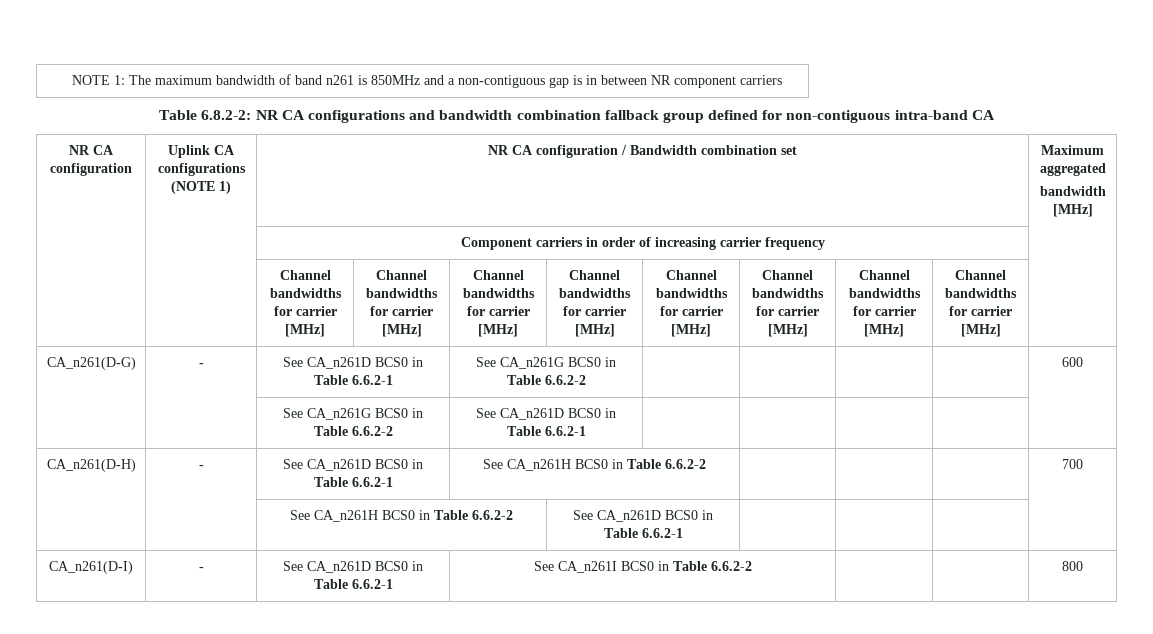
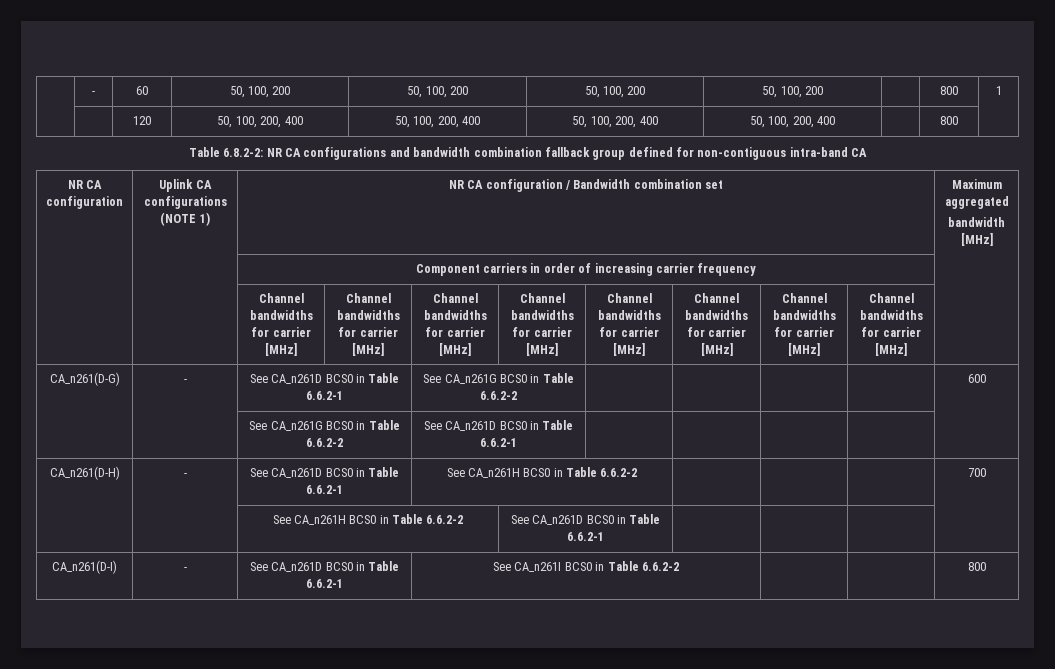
- NOTE 1: The maximum bandwidth of band n261 is 850MHz and a non-contiguous gap is in between NR component carriers
+ | - | 60 | 50, 100, 200 | 50, 100, 200 | 50, 100, 200 | 50, 100, 200 | | 800 | 1
+ | | 120 | 50, 100, 200, 400 | 50, 100, 200, 400 | 50, 100, 200, 400 | 50, 100, 200, 400 | | 800 |

